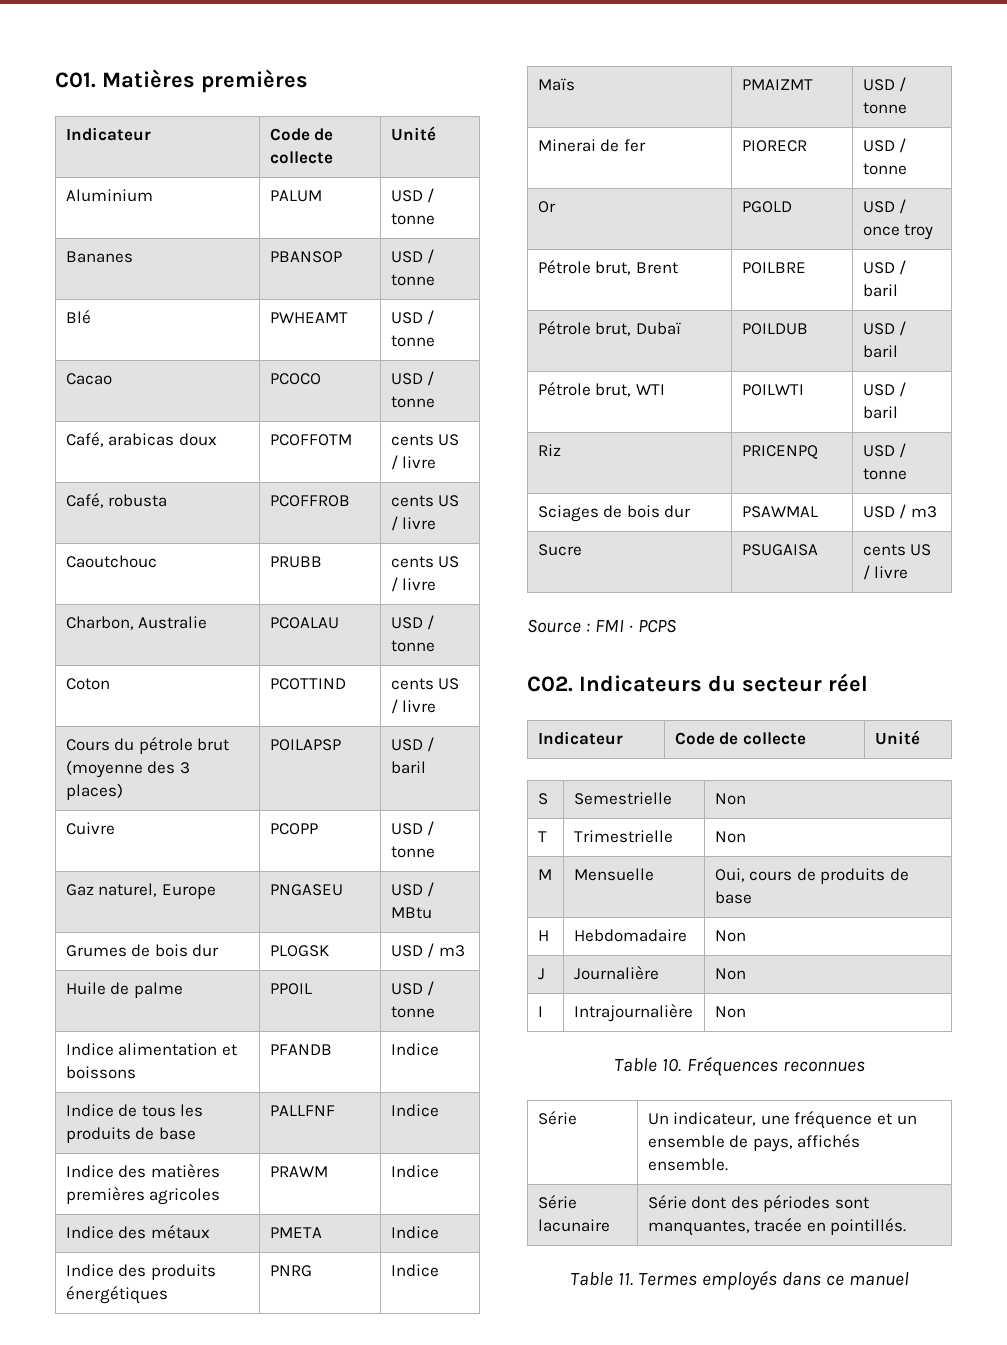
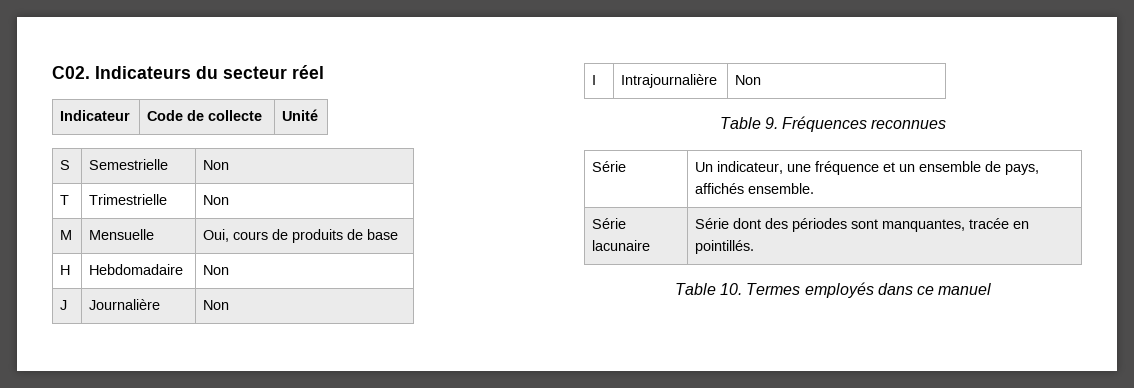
- C01. Matières premières
- Indicateur | Code de collecte | Unité
- Aluminium | PALUM | USD / tonne
- Bananes | PBANSOP | USD / tonne
- Blé | PWHEAMT | USD / tonne
- Cacao | PCOCO | USD / tonne
- Café, arabicas doux | PCOFFOTM | cents US / livre
- Café, robusta | PCOFFROB | cents US / livre
- Caoutchouc | PRUBB | cents US / livre
- Charbon, Australie | PCOALAU | USD / tonne
- Coton | PCOTTIND | cents US / livre
- Cours du pétrole brut (moyenne des 3 places) | POILAPSP | USD / baril
- Cuivre | PCOPP | USD / tonne
- Gaz naturel, Europe | PNGASEU | USD / MBtu
- Grumes de bois dur | PLOGSK | USD / m3
- Huile de palme | PPOIL | USD / tonne
- Indice alimentation et boissons | PFANDB | Indice
- Indice de tous les produits de base | PALLFNF | Indice
- Indice des matières premières agricoles | PRAWM | Indice
- Indice des métaux | PMETA | Indice
- Indice des produits énergétiques | PNRG | Indice
- Maïs | PMAIZMT | USD / tonne
- Minerai de fer | PIORECR | USD / tonne
- Or | PGOLD | USD / once troy
- Pétrole brut, Brent | POILBRE | USD / baril
- Pétrole brut, Dubaï | POILDUB | USD / baril
- Pétrole brut, WTI | POILWTI | USD / baril
- Riz | PRICENPQ | USD / tonne
- Sciages de bois dur | PSAWMAL | USD / m3
- Sucre | PSUGAISA | cents US / livre
- Source : FMI · PCPS
- Table 10. Fréquences reconnues
+ Table 9. Fréquences reconnues
- Table 11. Termes employés dans ce manuel
+ Table 10. Termes employés dans ce manuel

